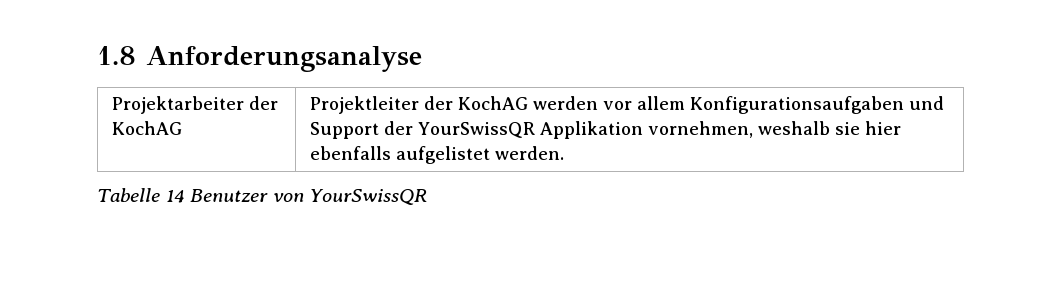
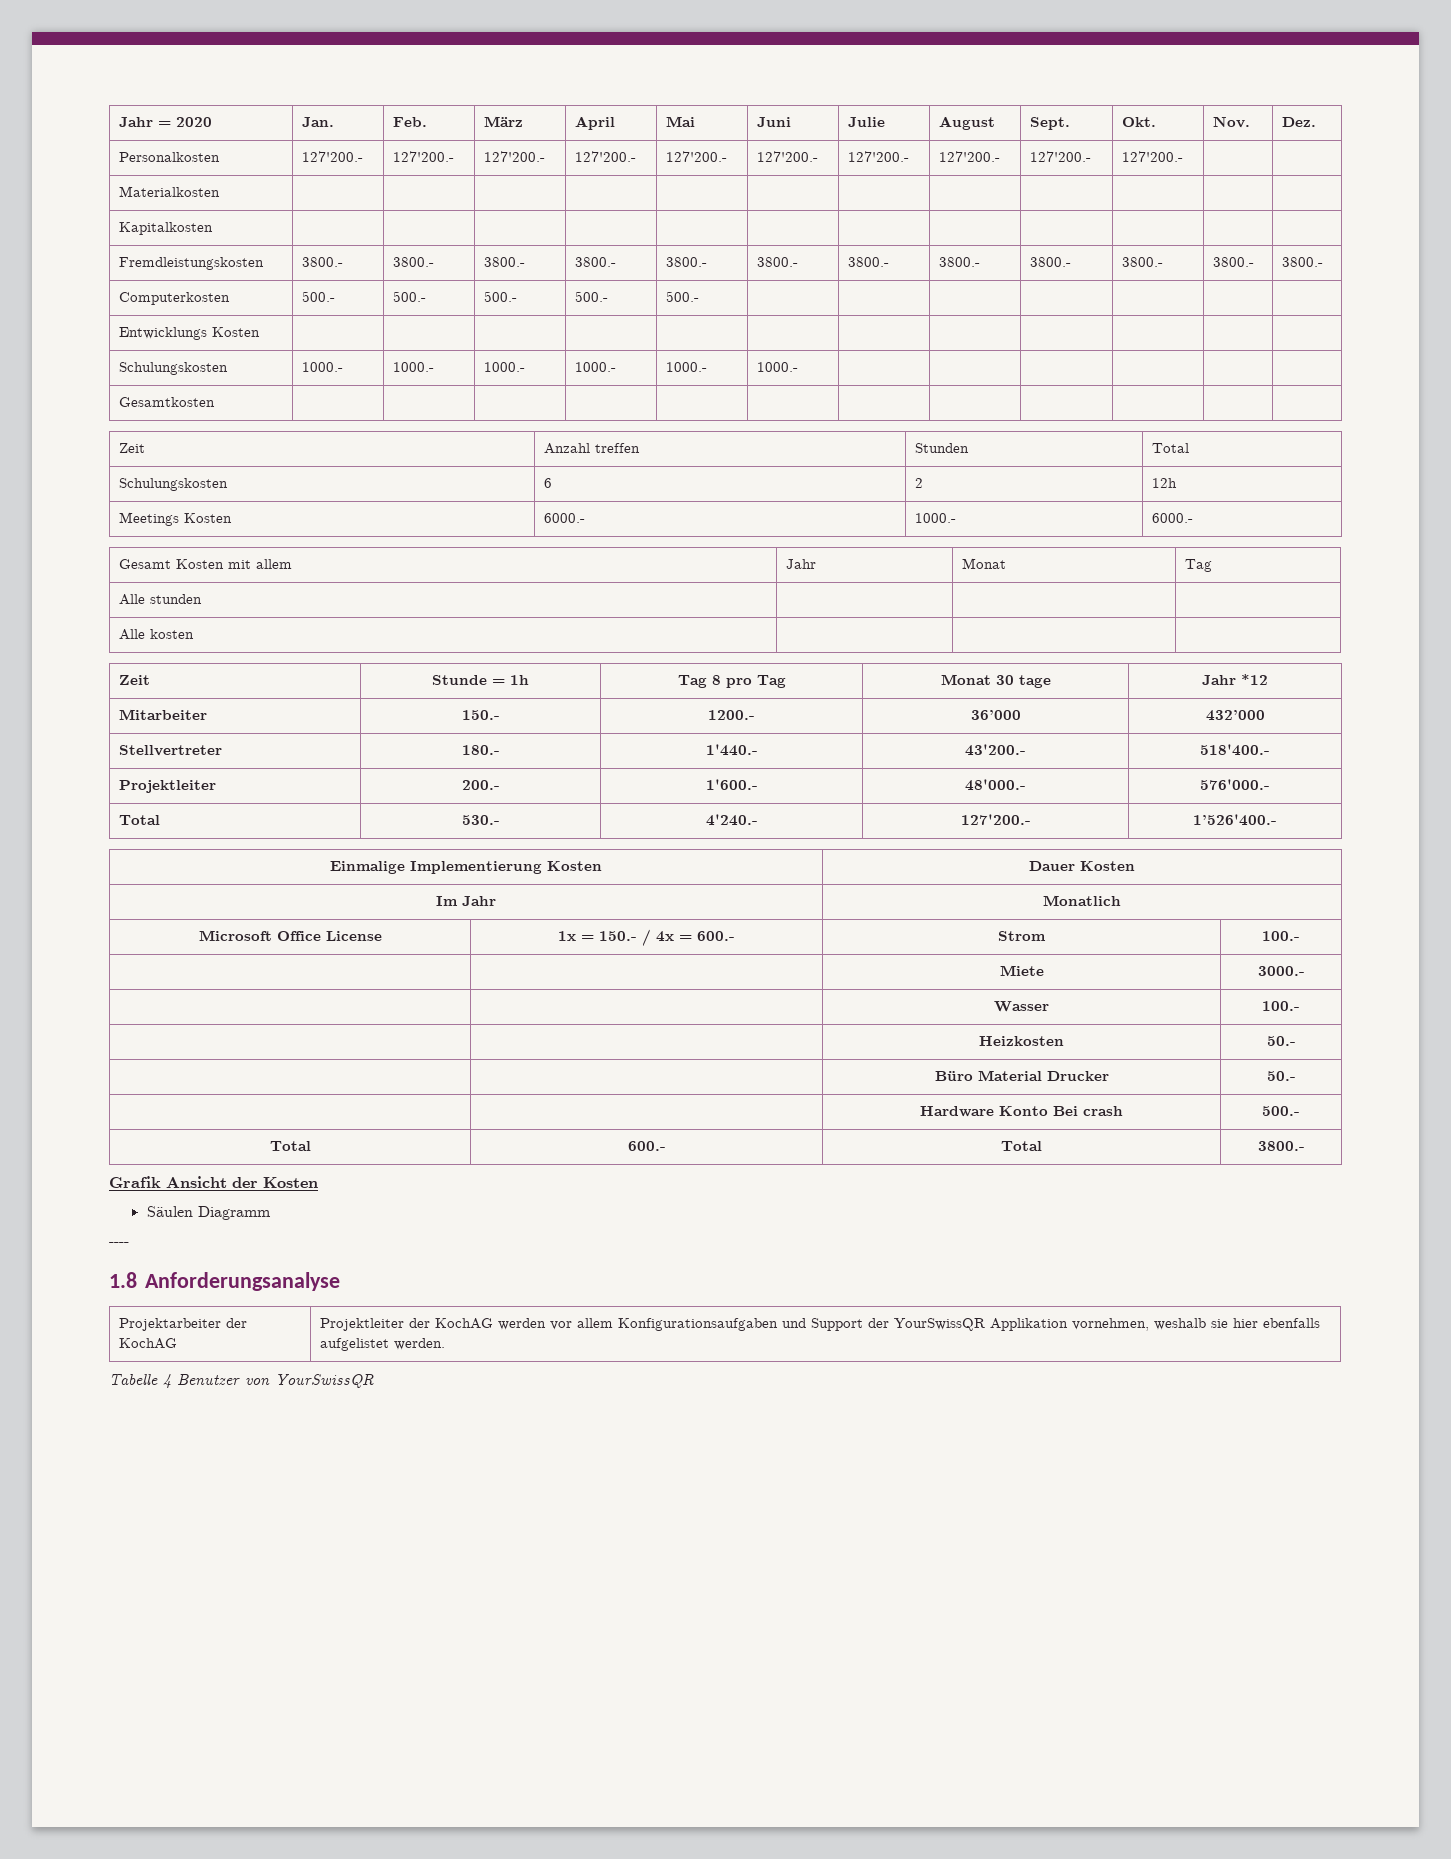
+ Jahr = 2020 | Jan. | Feb. | März | April | Mai | Juni | Julie | August | Sept. | Okt. | Nov. | Dez.
+ Personalkosten | 127'200.- | 127'200.- | 127'200.- | 127'200.- | 127'200.- | 127'200.- | 127'200.- | 127'200.- | 127'200.- | 127'200.- | |
+ Materialkosten | | | | | | | | | | | |
+ Kapitalkosten | | | | | | | | | | | |
+ Fremdleistungskosten | 3800.- | 3800.- | 3800.- | 3800.- | 3800.- | 3800.- | 3800.- | 3800.- | 3800.- | 3800.- | 3800.- | 3800.-
+ Computerkosten | 500.- | 500.- | 500.- | 500.- | 500.- | | | | | | |
+ Entwicklungs Kosten | | | | | | | | | | | |
+ Schulungskosten | 1000.- | 1000.- | 1000.- | 1000.- | 1000.- | 1000.- | | | | | |
+ Gesamtkosten | | | | | | | | | | | |
+ Zeit | Anzahl treffen | Stunden | Total
+ Schulungskosten | 6 | 2 | 12h
+ Meetings Kosten | 6000.- | 1000.- | 6000.-
+ Gesamt Kosten mit allem | Jahr | Monat | Tag
+ Alle stunden | | |
+ Alle kosten | | |
+ Zeit | Stunde = 1h | Tag 8 pro Tag | Monat 30 tage | Jahr *12
+ Mitarbeiter | 150.- | 1200.- | 36’000 | 432’000
+ Stellvertreter | 180.- | 1'440.- | 43'200.- | 518'400.-
+ Projektleiter | 200.- | 1'600.- | 48'000.- | 576'000.-
+ Total | 530.- | 4'240.- | 127'200.- | 1’526'400.-
+ Einmalige Implementierung Kosten | Dauer Kosten
+ Im Jahr | Monatlich
+ Microsoft Office License | 1x = 150.- / 4x = 600.- | Strom | 100.-
+ | | Miete | 3000.-
+ | | Wasser | 100.-
+ | | Heizkosten | 50.-
+ | | Büro Material Drucker | 50.-
+ | | Hardware Konto Bei crash | 500.-
+ Total | 600.- | Total | 3800.-
+ Grafik Ansicht der Kosten
+ Säulen Diagramm
+ ----
- Tabelle 14 Benutzer von YourSwissQR
+ Tabelle 4 Benutzer von YourSwissQR

